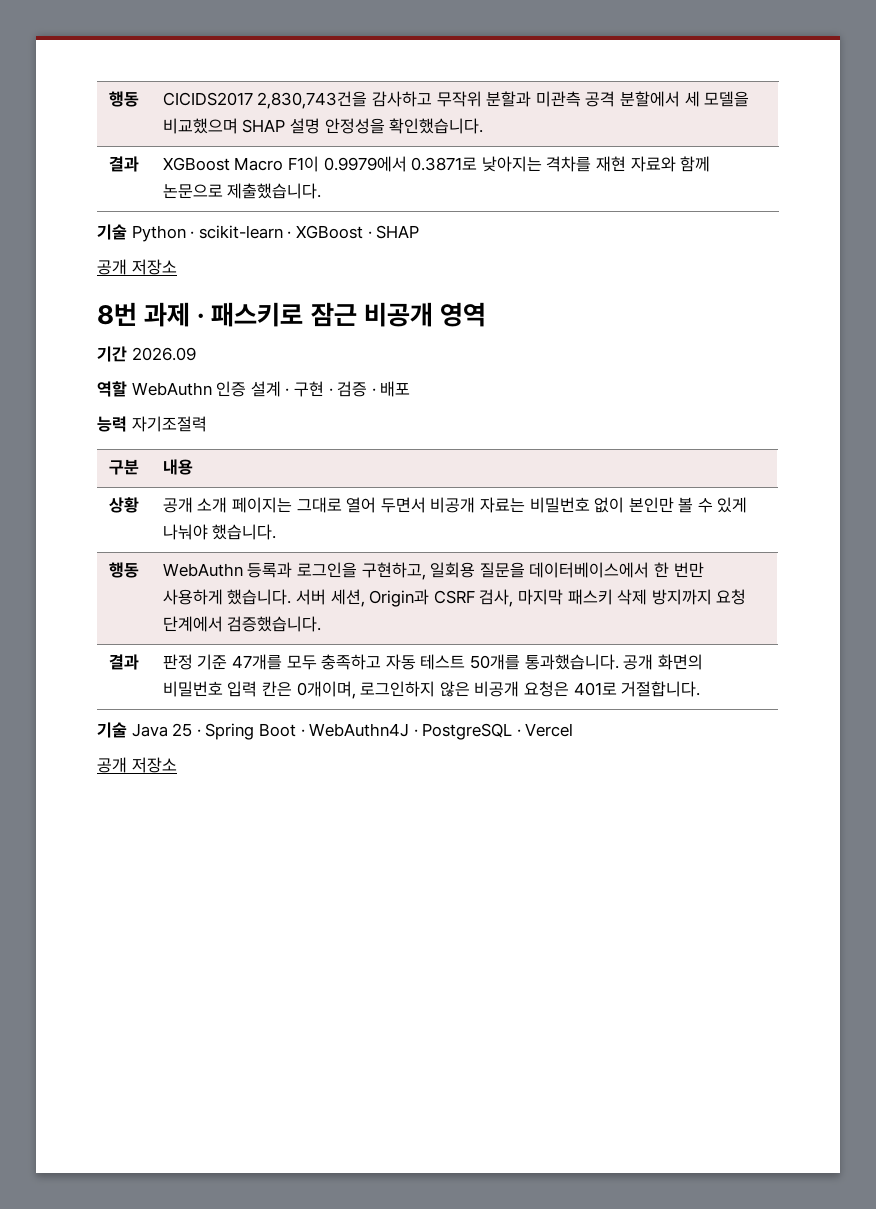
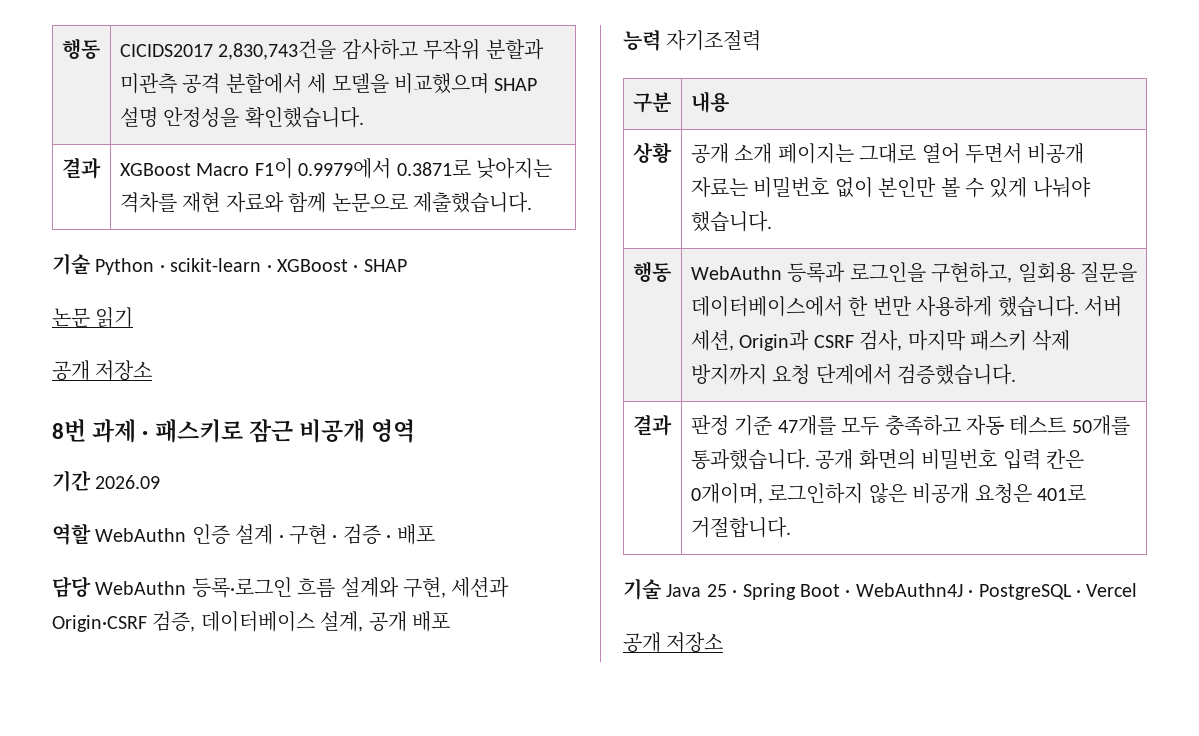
+ 논문 읽기
+ 담당 WebAuthn 등록·로그인 흐름 설계와 구현, 세션과 Origin·CSRF 검증, 데이터베이스 설계, 공개 배포

